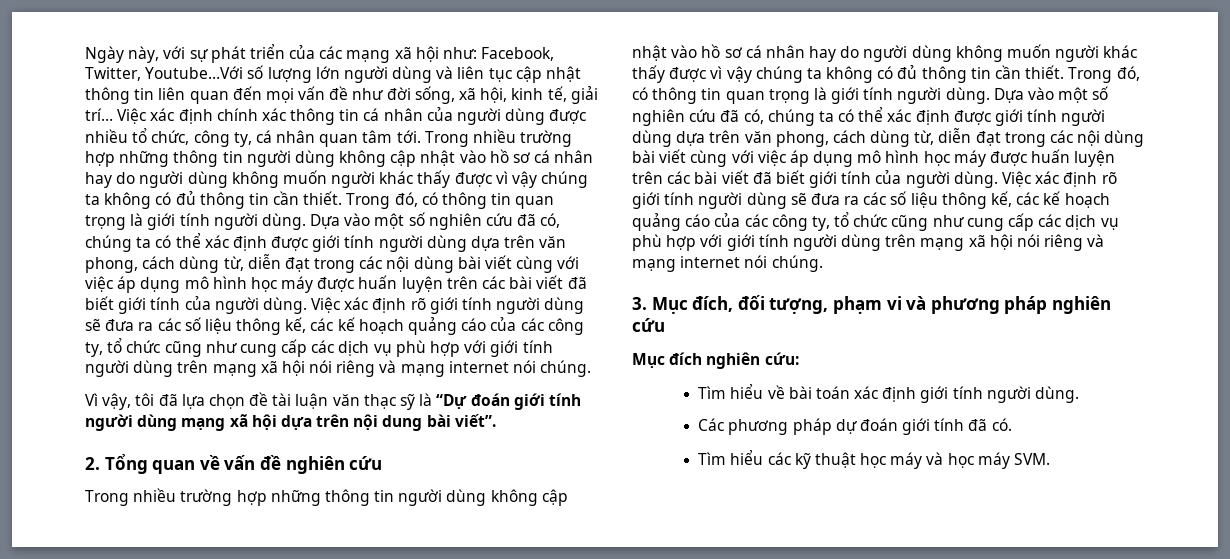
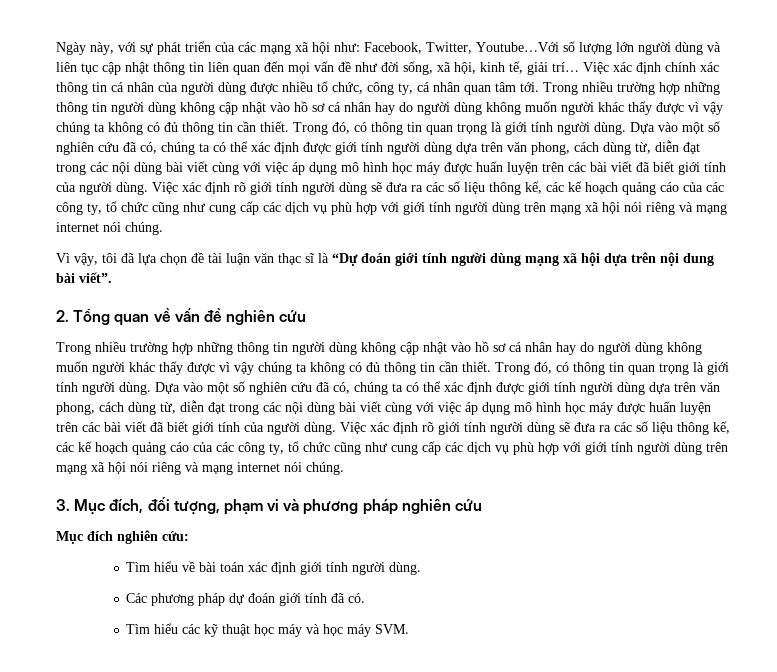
- Vì vậy, tôi đã lựa chọn đề tài luận văn thạc sỹ là “Dự đoán giới tính người dùng mạng xã hội dựa trên nội dung bài viết”.
+ Vì vậy, tôi đã lựa chọn đề tài luận văn thạc sĩ là “Dự đoán giới tính người dùng mạng xã hội dựa trên nội dung bài viết”.

